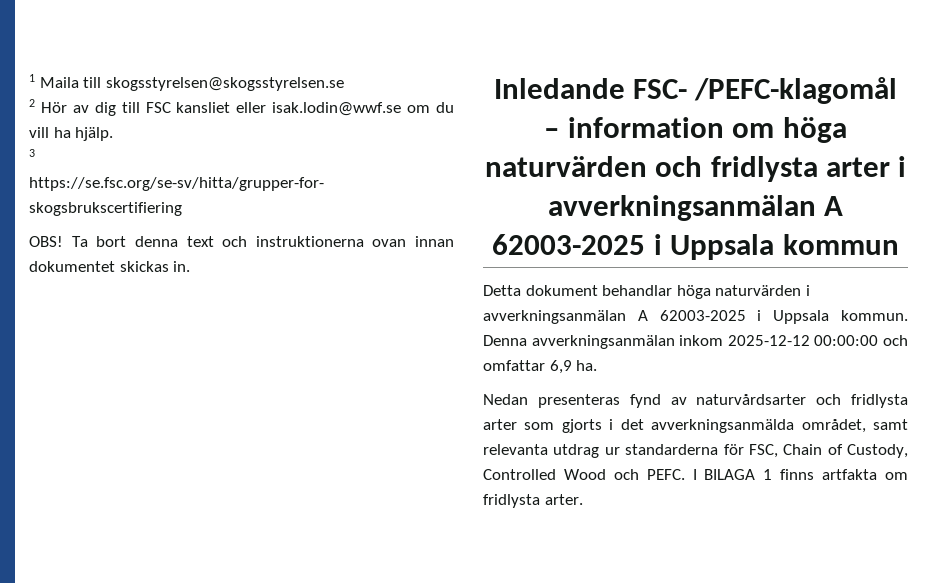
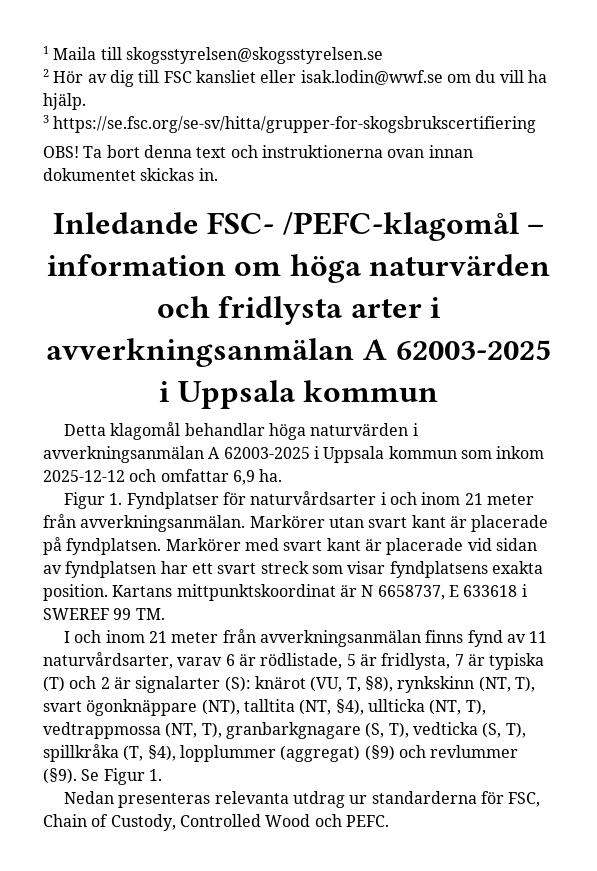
- Detta dokument behandlar höga naturvärden i avverkningsanmälan A 62003-2025 i Uppsala kommun. Denna avverkningsanmälan inkom 2025-12-12 00:00:00 och omfattar 6,9 ha.
+ Detta klagomål behandlar höga naturvärden i avverkningsanmälan A 62003-2025 i Uppsala kommun som inkom 2025-12-12 och omfattar 6,9 ha.
- Nedan presenteras fynd av naturvårdsarter och fridlysta arter som gjorts i det avverkningsanmälda området, samt relevanta utdrag ur standarderna för FSC, Chain of Custody, Controlled Wood och PEFC. I BILAGA 1 finns artfakta om fridlysta arter.
+ Figur 1. Fyndplatser för naturvårdsarter i och inom 21 meter från avverkningsanmälan. Markörer utan svart kant är placerade på fyndplatsen. Markörer med svart kant är placerade vid sidan av fyndplatsen har ett svart streck som visar fyndplatsens exakta position. Kartans mittpunktskoordinat är N 6658737, E 633618 i SWEREF 99 TM.
+ I och inom 21 meter från avverkningsanmälan finns fynd av 11 naturvårdsarter, varav 6 är rödlistade, 5 är fridlysta, 7 är typiska (T) och 2 är signalarter (S): knärot (VU, T, §8), rynkskinn (NT, T), svart ögonknäppare (NT), talltita (NT, §4), ullticka (NT, T), vedtrappmossa (NT, T), granbarkgnagare (S, T), vedticka (S, T), spillkråka (T, §4), lopplummer (aggregat) (§9) och revlummer (§9). Se Figur 1.
+ Nedan presenteras relevanta utdrag ur standarderna för FSC, Chain of Custody, Controlled Wood och PEFC.

